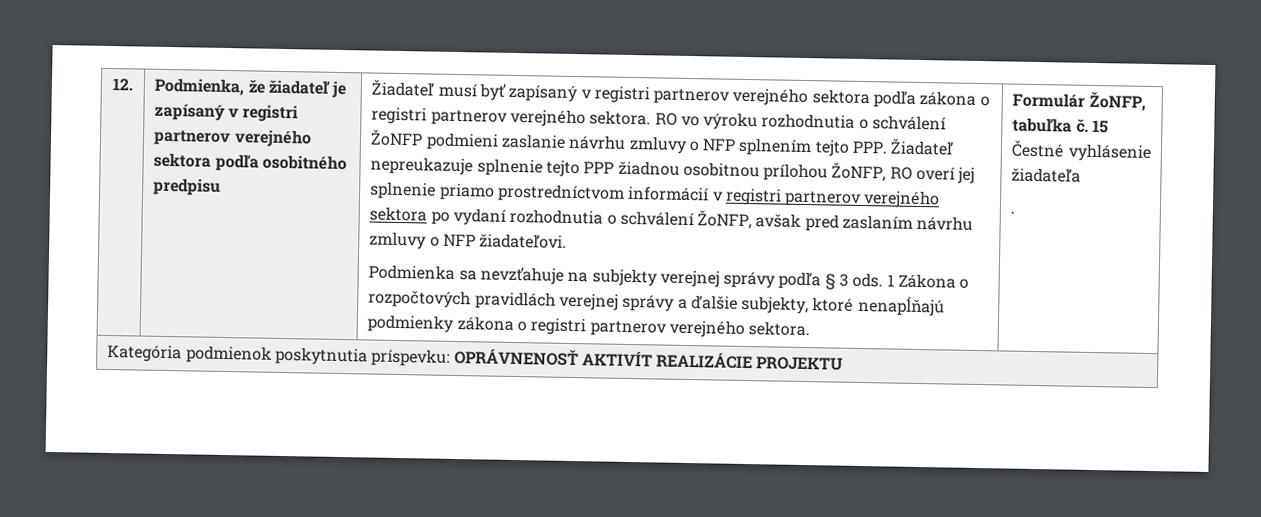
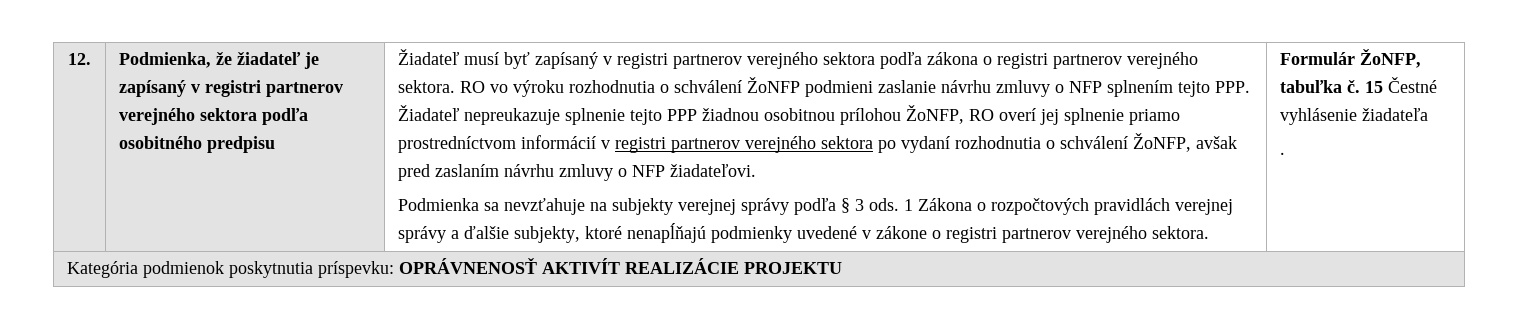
- 1 Zákona o rozpočtových pravidlách verejnej správy a ďalšie subjekty, ktoré nenapĺňajú podmienky zákona o registri partnerov verejného sektora.
+ 1 Zákona o rozpočtových pravidlách verejnej správy a ďalšie subjekty, ktoré nenapĺňajú podmienky uvedené v zákone o registri partnerov verejného sektora.

